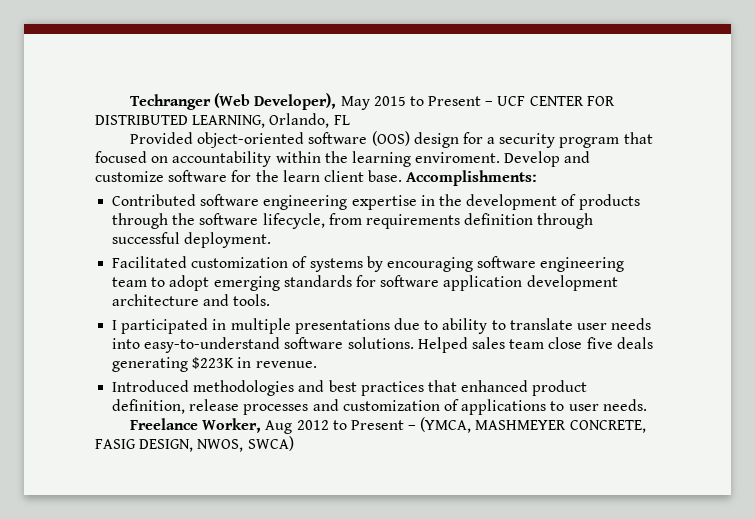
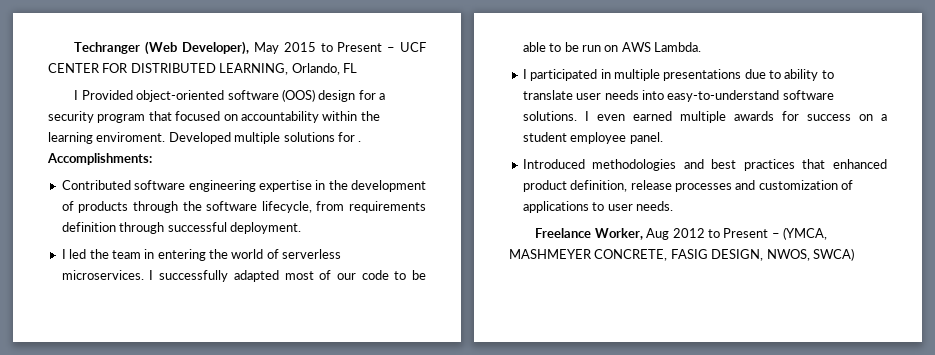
- Provided object-oriented software (OOS) design for a security program that focused on accountability within the learning enviroment.
+ I Provided object-oriented software (OOS) design for a security program that focused on accountability within the learning enviroment.
- Develop and customize software for the learn client base.
+ Developed multiple solutions for .
- Facilitated customization of systems by encouraging software engineering team to adopt emerging standards for software application development architecture and tools.
+ I led the team in entering the world of serverless microservices. I successfully adapted most of our code to be able to be run on AWS Lambda.
- Helped sales team close five deals generating $223K in revenue.
+ I even earned multiple awards for success on a student employee panel.

